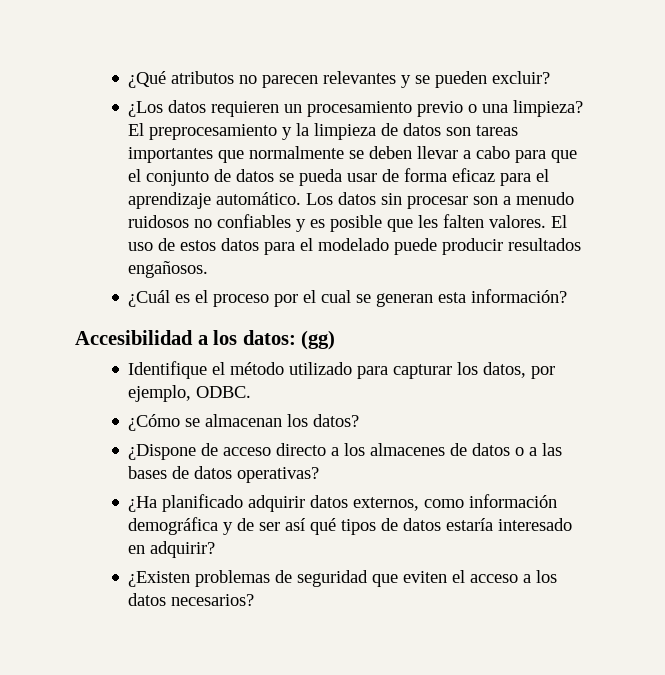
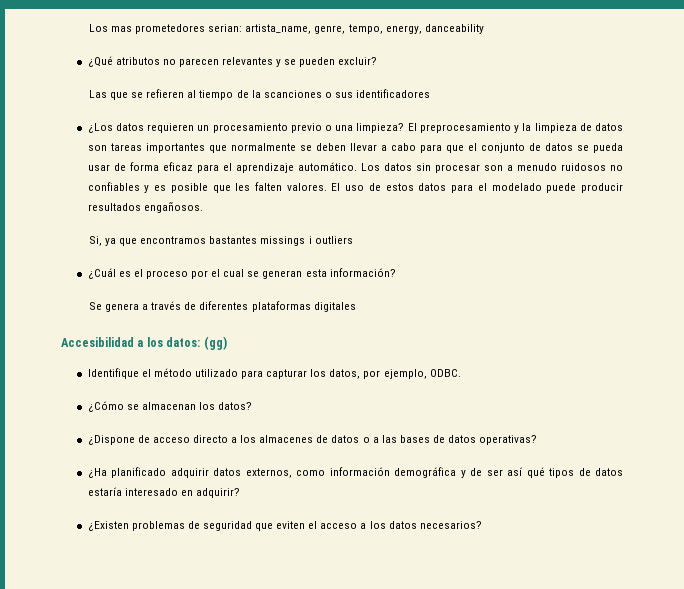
+ Los mas prometedores serian: artista_name, genre, tempo, energy, danceability
+ Las que se refieren al tiempo de la scanciones o sus identificadores
+ Si, ya que encontramos bastantes missings i outliers
+ Se genera a través de diferentes plataformas digitales

